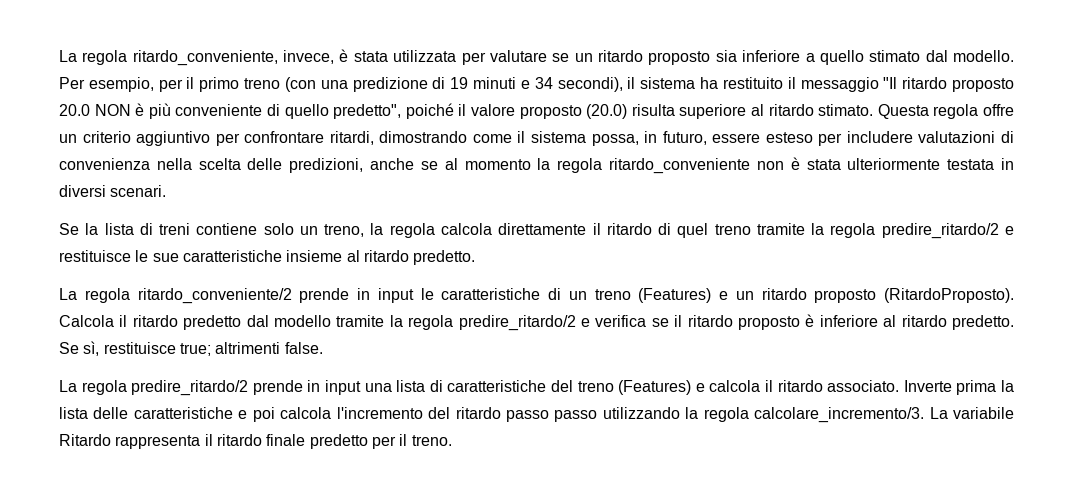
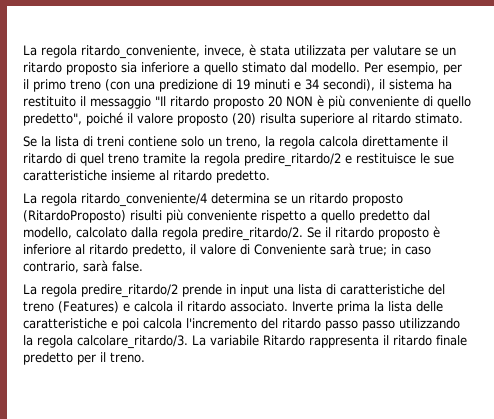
- Per esempio, per il primo treno (con una predizione di 19 minuti e 34 secondi), il sistema ha restituito il messaggio "Il ritardo proposto 20.0 NON è più conveniente di quello predetto", poiché il valore proposto (20.0) risulta superiore al ritardo stimato. Questa regola offre un criterio aggiuntivo per confrontare ritardi, dimostrando come il sistema possa, in futuro, essere esteso per includere valutazioni di convenienza nella scelta delle predizioni, anche se al momento la regola ritardo_conveniente non è stata ulteriormente testata in diversi scenari.
+ Per esempio, per il primo treno (con una predizione di 19 minuti e 34 secondi), il sistema ha restituito il messaggio "Il ritardo proposto 20 NON è più conveniente di quello predetto", poiché il valore proposto (20) risulta superiore al ritardo stimato.
- La regola ritardo_conveniente/2 prende in input le caratteristiche di un treno (Features) e un ritardo proposto (RitardoProposto). Calcola il ritardo predetto dal modello tramite la regola predire_ritardo/2 e verifica se il ritardo proposto è inferiore al ritardo predetto. Se sì, restituisce true; altrimenti false.
+ La regola ritardo_conveniente/4 determina se un ritardo proposto (RitardoProposto) risulti più conveniente rispetto a quello predetto dal modello, calcolato dalla regola predire_ritardo/2. Se il ritardo proposto è inferiore al ritardo predetto, il valore di Conveniente sarà true; in caso contrario, sarà false.
- Inverte prima la lista delle caratteristiche e poi calcola l'incremento del ritardo passo passo utilizzando la regola calcolare_incremento/3.
+ Inverte prima la lista delle caratteristiche e poi calcola l'incremento del ritardo passo passo utilizzando la regola calcolare_ritardo/3.

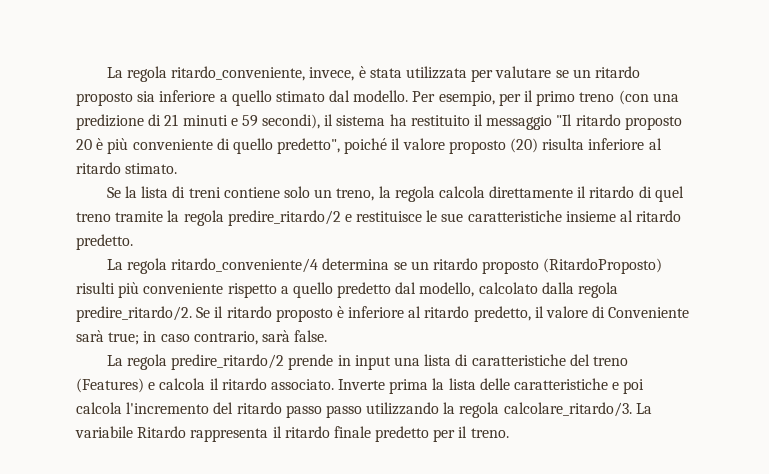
- Per esempio, per il primo treno (con una predizione di 19 minuti e 34 secondi), il sistema ha restituito il messaggio "Il ritardo proposto 20 NON è più conveniente di quello predetto", poiché il valore proposto (20) risulta superiore al ritardo stimato.
+ Per esempio, per il primo treno (con una predizione di 21 minuti e 59 secondi), il sistema ha restituito il messaggio "Il ritardo proposto 20 è più conveniente di quello predetto", poiché il valore proposto (20) risulta inferiore al ritardo stimato.

